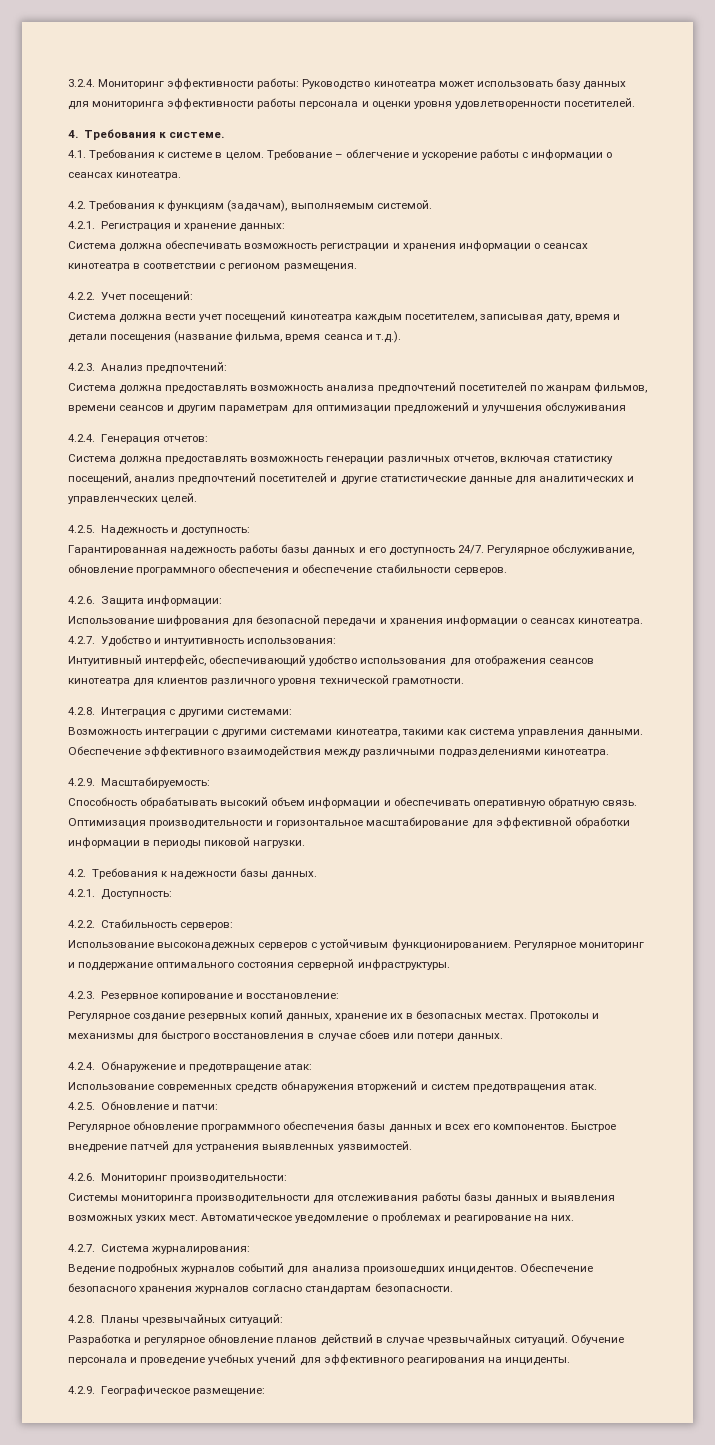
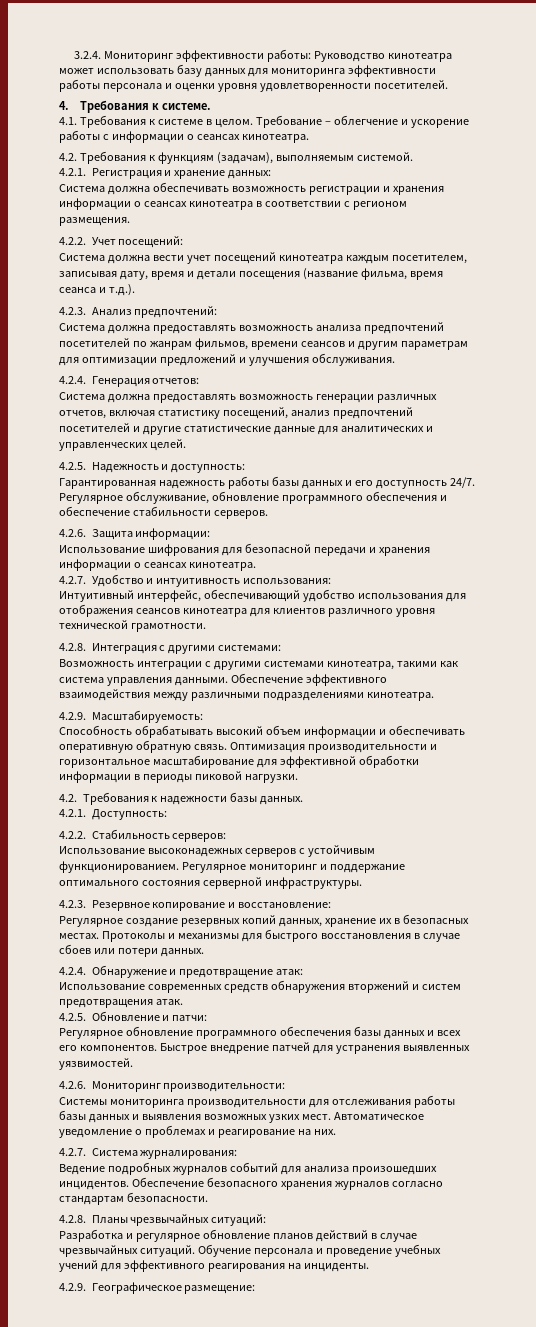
- Система должна предоставлять возможность анализа предпочтений посетителей по жанрам фильмов, времени сеансов и другим параметрам для оптимизации предложений и улучшения обслуживания
+ Система должна предоставлять возможность анализа предпочтений посетителей по жанрам фильмов, времени сеансов и другим параметрам для оптимизации предложений и улучшения обслуживания.

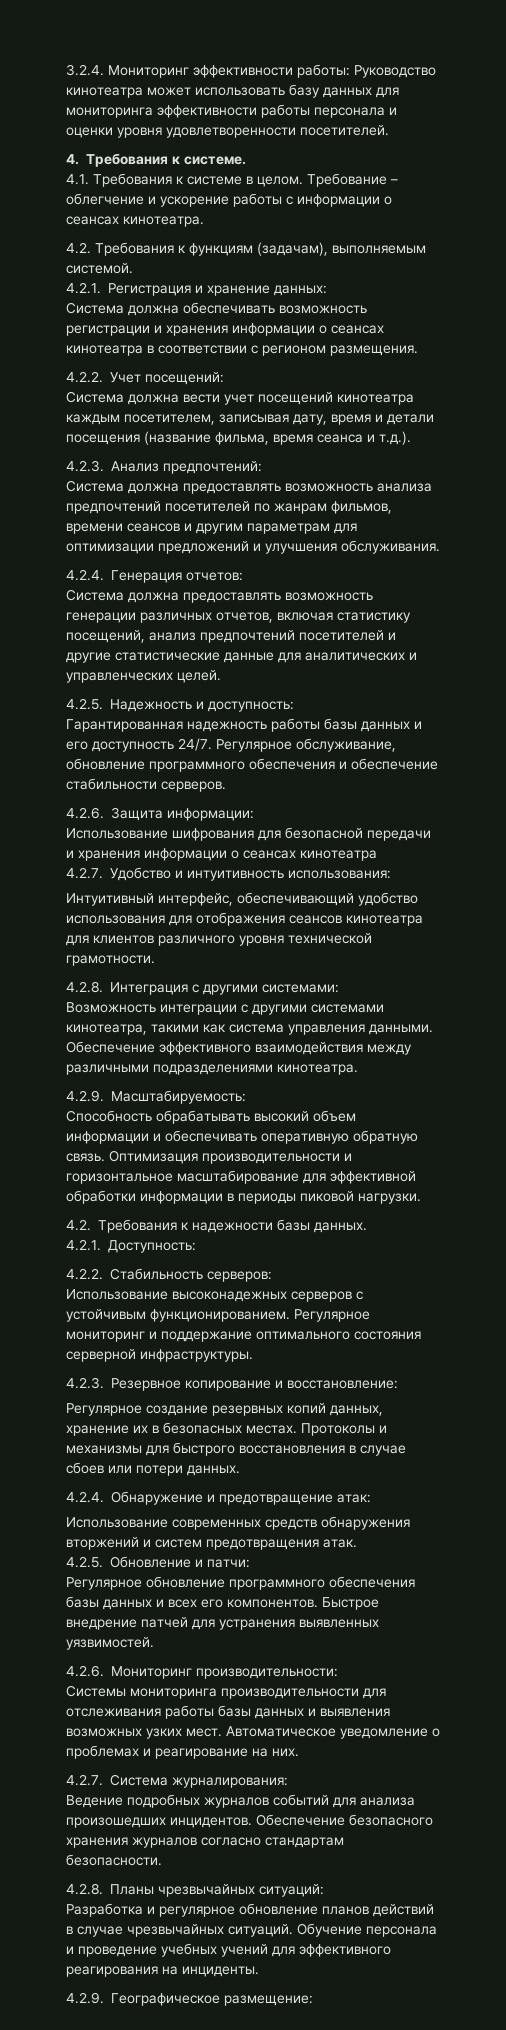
- Использование шифрования для безопасной передачи и хранения информации о сеансах кинотеатра.
+ Использование шифрования для безопасной передачи и хранения информации о сеансах кинотеатра

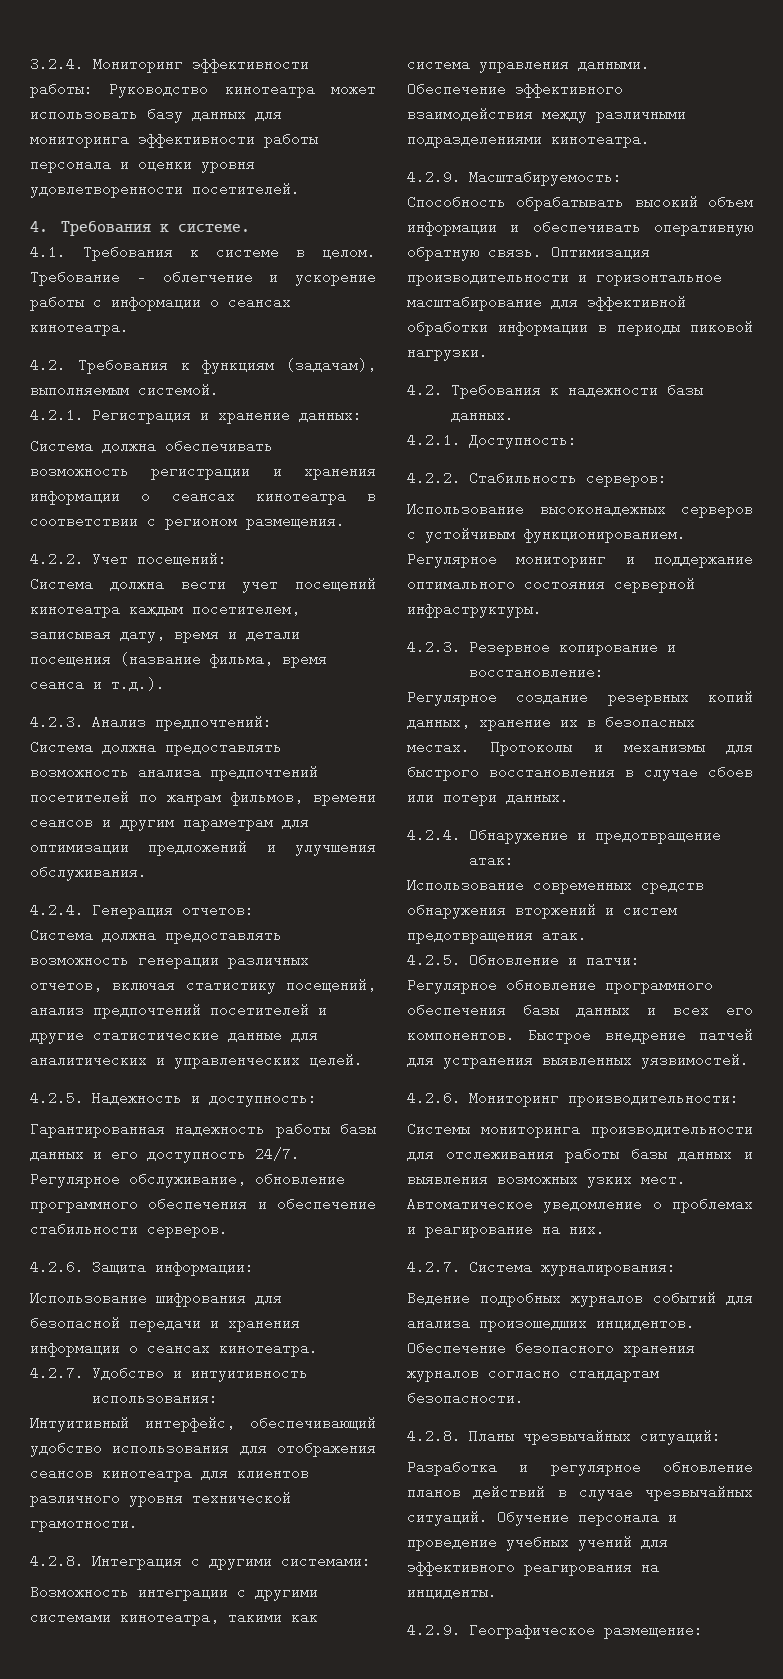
- Использование шифрования для безопасной передачи и хранения информации о сеансах кинотеатра
+ Использование шифрования для безопасной передачи и хранения информации о сеансах кинотеатра.

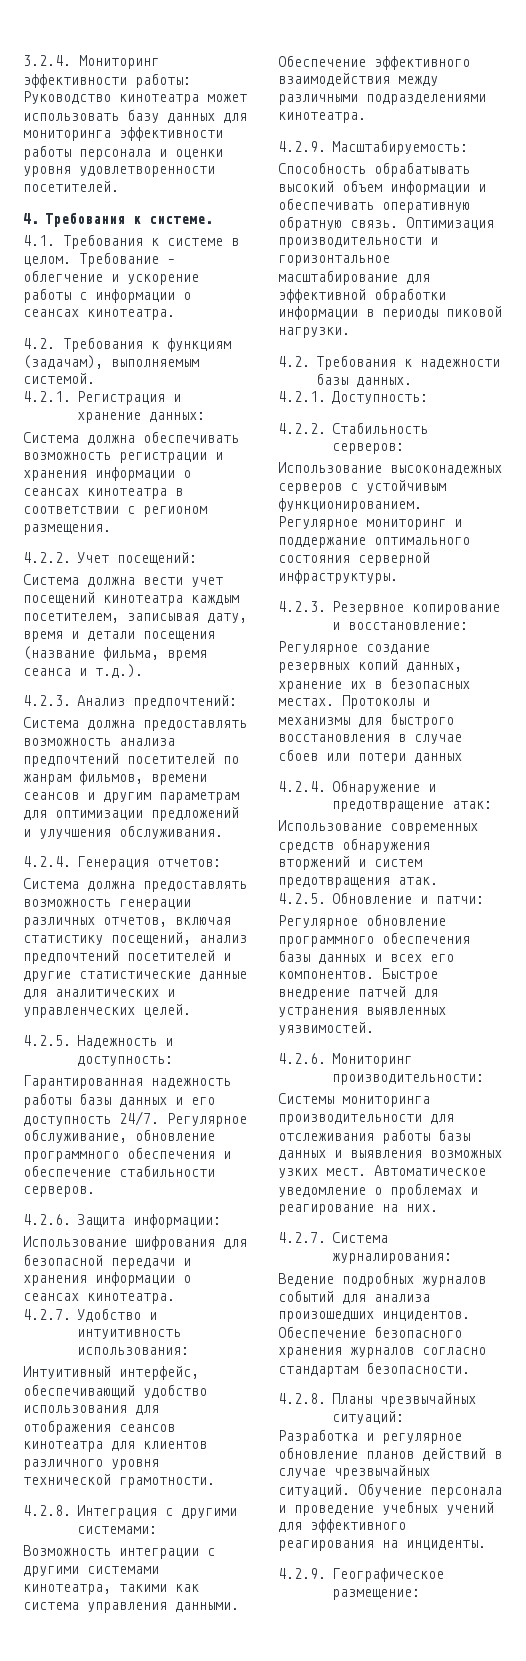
- Протоколы и механизмы для быстрого восстановления в случае сбоев или потери данных.
+ Протоколы и механизмы для быстрого восстановления в случае сбоев или потери данных

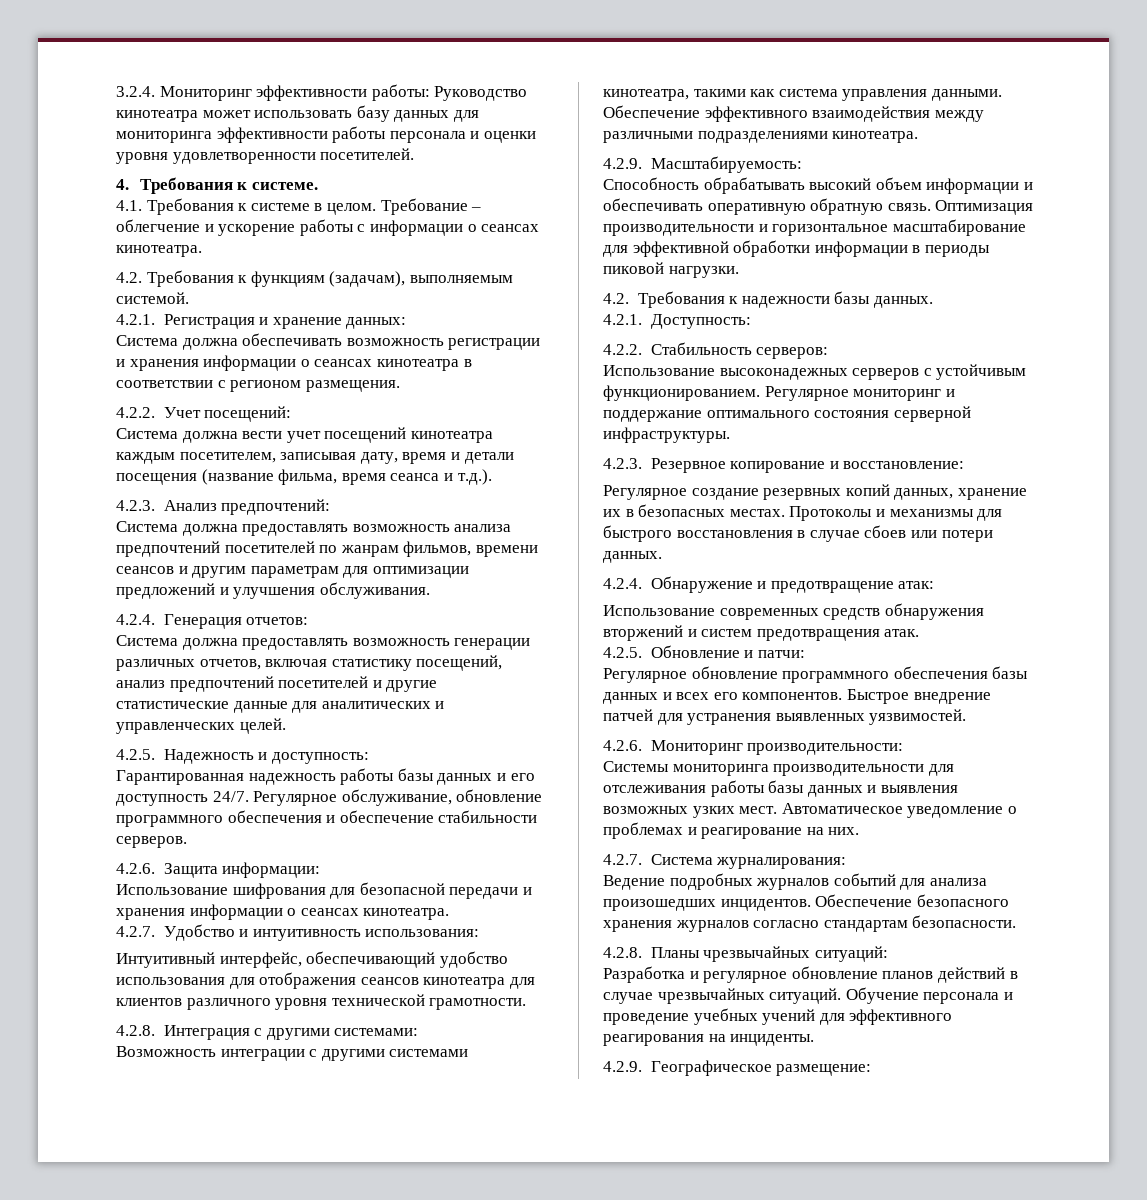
- Протоколы и механизмы для быстрого восстановления в случае сбоев или потери данных
+ Протоколы и механизмы для быстрого восстановления в случае сбоев или потери данных.

